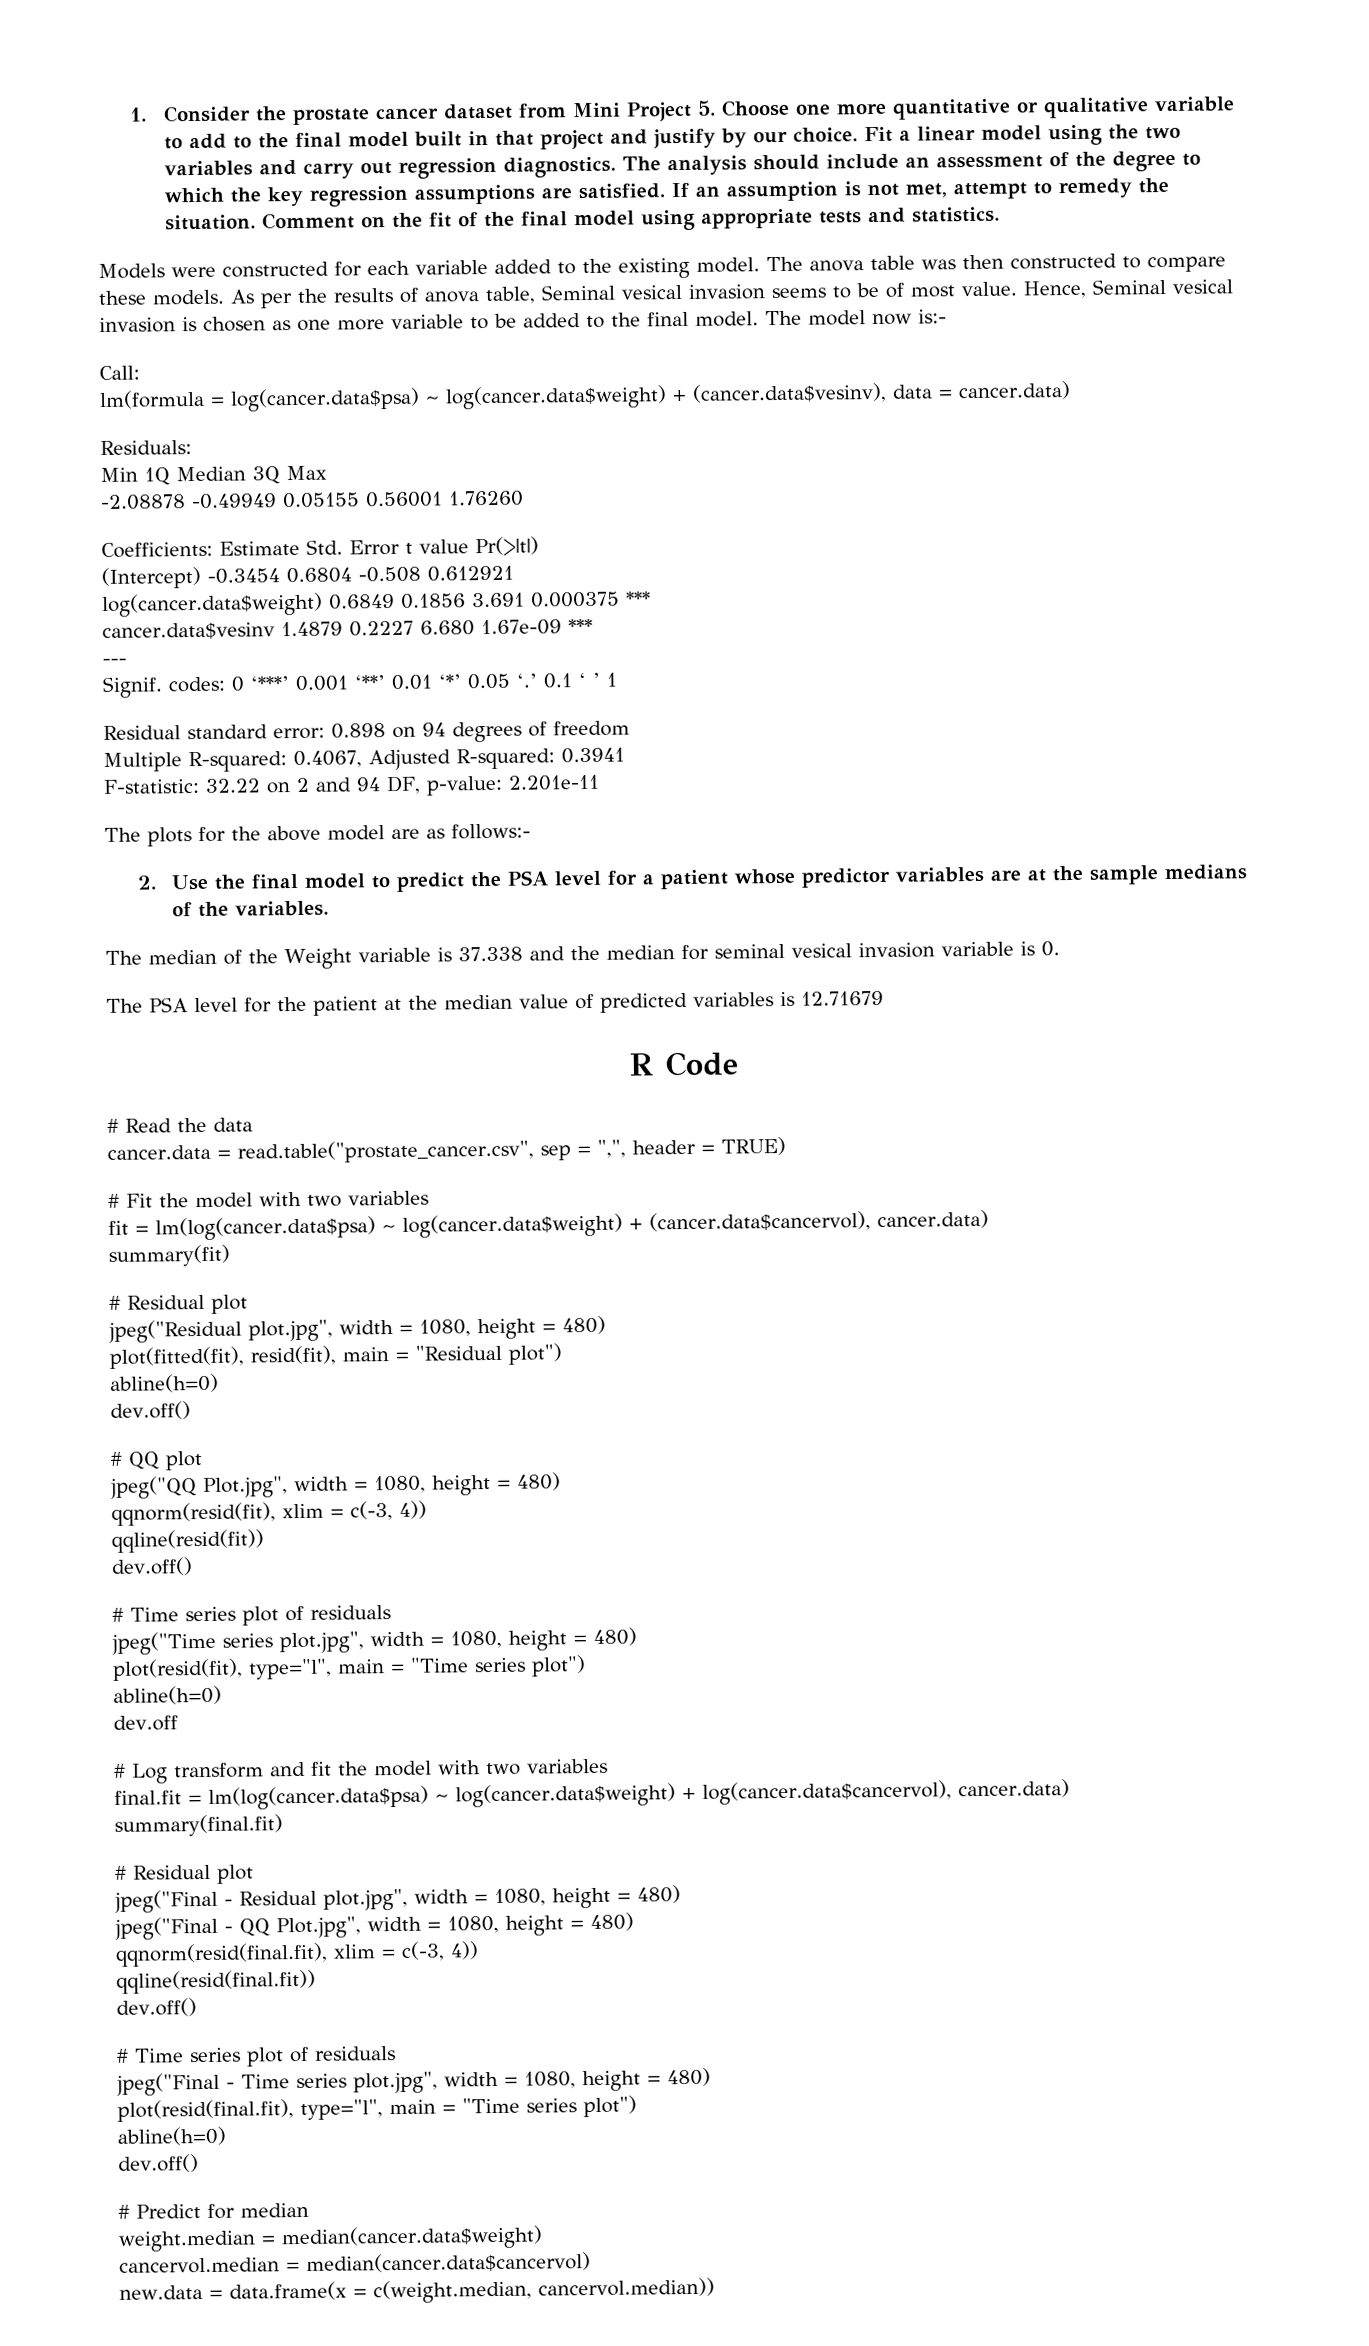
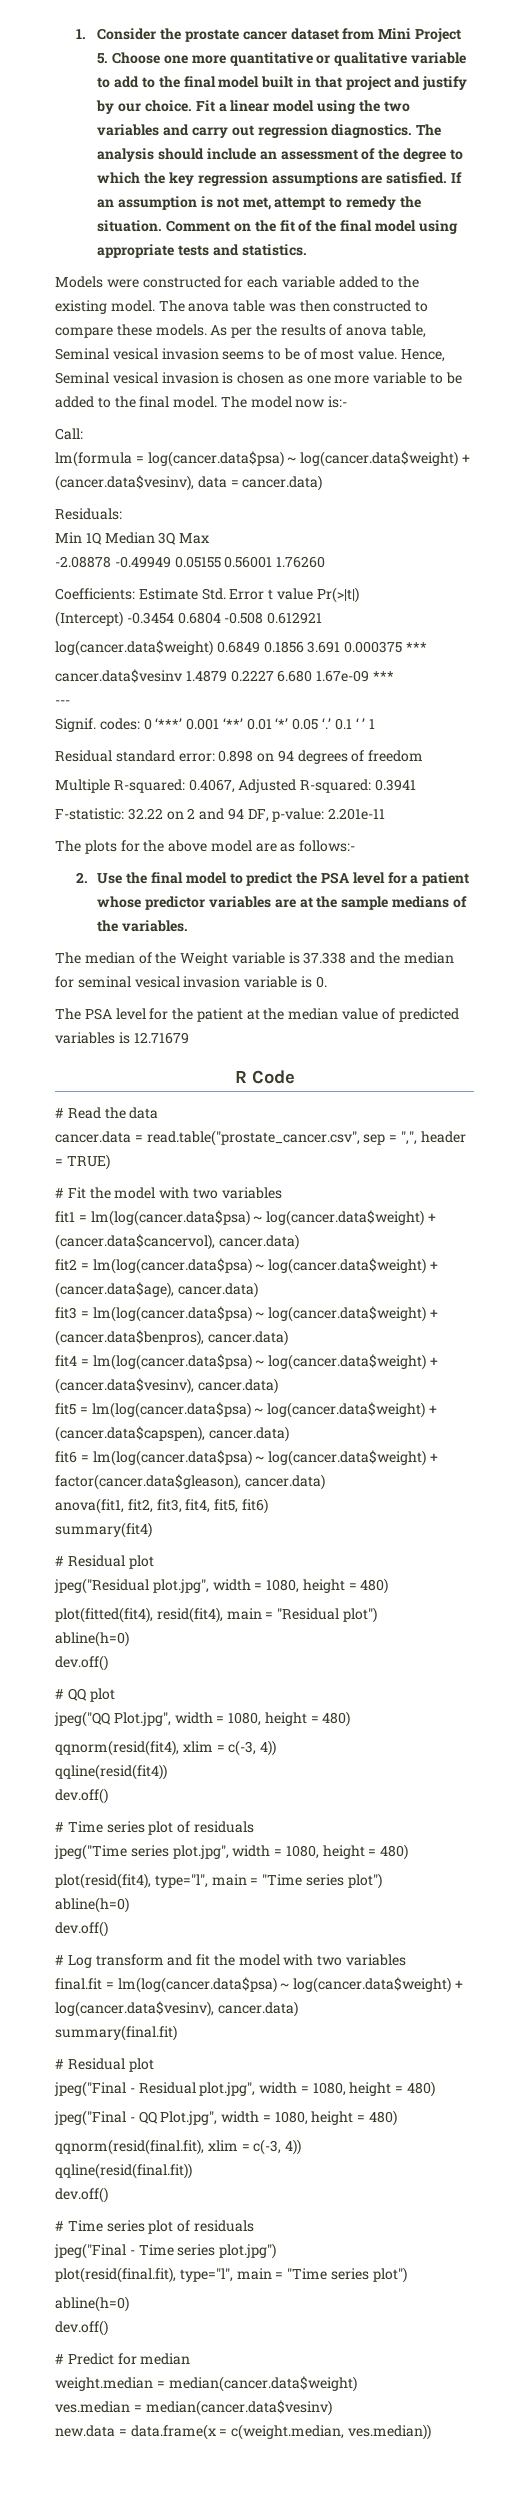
- fit = lm(log(cancer.data$psa) ~ log(cancer.data$weight) + (cancer.data$cancervol), cancer.data)
+ fit1 = lm(log(cancer.data$psa) ~ log(cancer.data$weight) + (cancer.data$cancervol), cancer.data)
- summary(fit)
+ fit2 = lm(log(cancer.data$psa) ~ log(cancer.data$weight) + (cancer.data$age), cancer.data)
+ fit3 = lm(log(cancer.data$psa) ~ log(cancer.data$weight) + (cancer.data$benpros), cancer.data)
+ fit4 = lm(log(cancer.data$psa) ~ log(cancer.data$weight) + (cancer.data$vesinv), cancer.data)
+ fit5 = lm(log(cancer.data$psa) ~ log(cancer.data$weight) + (cancer.data$capspen), cancer.data)
+ fit6 = lm(log(cancer.data$psa) ~ log(cancer.data$weight) + factor(cancer.data$gleason), cancer.data)
+ anova(fit1, fit2, fit3, fit4, fit5, fit6)
+ summary(fit4)
- plot(fitted(fit), resid(fit), main = "Residual plot")
+ plot(fitted(fit4), resid(fit4), main = "Residual plot")
- qqnorm(resid(fit), xlim = c(-3, 4))
- qqline(resid(fit))
+ qqnorm(resid(fit4), xlim = c(-3, 4))
+ qqline(resid(fit4))
- plot(resid(fit), type="l", main = "Time series plot")
+ plot(resid(fit4), type="l", main = "Time series plot")
  abline(h=0)
- dev.off
+ dev.off()
- final.fit = lm(log(cancer.data$psa) ~ log(cancer.data$weight) + log(cancer.data$cancervol), cancer.data)
+ final.fit = lm(log(cancer.data$psa) ~ log(cancer.data$weight) + log(cancer.data$vesinv), cancer.data)
- jpeg("Final - Time series plot.jpg", width = 1080, height = 480)
+ jpeg("Final - Time series plot.jpg")
- cancervol.median = median(cancer.data$cancervol)
+ ves.median = median(cancer.data$vesinv)
- new.data = data.frame(x = c(weight.median, cancervol.median))
+ new.data = data.frame(x = c(weight.median, ves.median))

